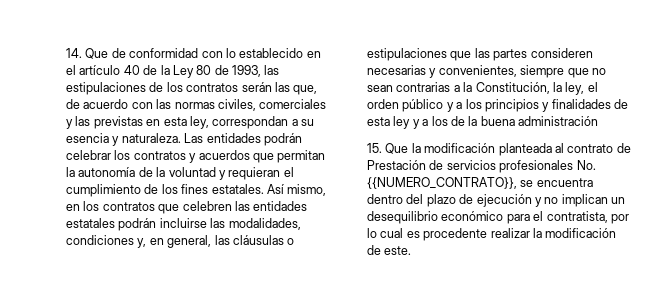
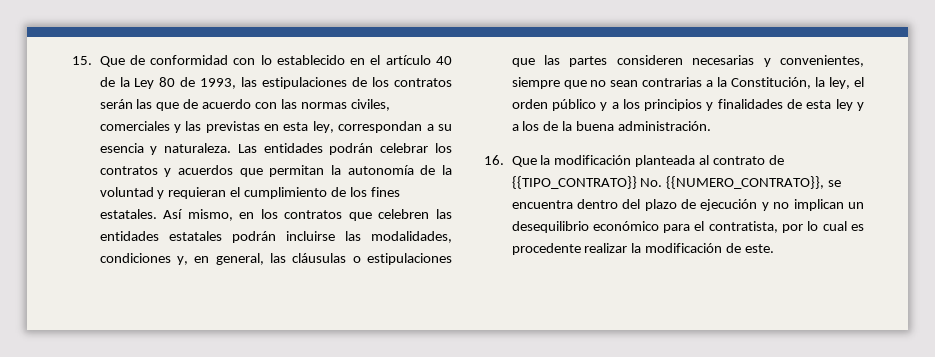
- 14. Que de conformidad con lo establecido en el artículo 40 de la Ley 80 de 1993, las estipulaciones de los contratos serán las que, de acuerdo con las normas civiles, comerciales y las previstas en esta ley, correspondan a su esencia y naturaleza.
+ 15. Que de conformidad con lo establecido en el artículo 40 de la Ley 80 de 1993, las estipulaciones de los contratos serán las que de acuerdo con las normas civiles, comerciales y las previstas en esta ley, correspondan a su esencia y naturaleza.
- Así mismo, en los contratos que celebren las entidades estatales podrán incluirse las modalidades, condiciones y, en general, las cláusulas o estipulaciones que las partes consideren necesarias y convenientes, siempre que no sean contrarias a la Constitución, la ley, el orden público y a los principios y finalidades de esta ley y a los de la buena administración
- 15. Que la modificación planteada al contrato de Prestación de servicios profesionales No. {{NUMERO_CONTRATO}}, se encuentra dentro del plazo de ejecución y no implican un desequilibrio económico para el contratista, por lo cual es procedente realizar la modificación de este.
+ Así mismo, en los contratos que celebren las entidades estatales podrán incluirse las modalidades, condiciones y, en general, las cláusulas o estipulaciones que las partes consideren necesarias y convenientes, siempre que no sean contrarias a la Constitución, la ley, el orden público y a los principios y finalidades de esta ley y a los de la buena administración.
+ 16. Que la modificación planteada al contrato de {{TIPO_CONTRATO}} No. {{NUMERO_CONTRATO}}, se encuentra dentro del plazo de ejecución y no implican un desequilibrio económico para el contratista, por lo cual es procedente realizar la modificación de este.

